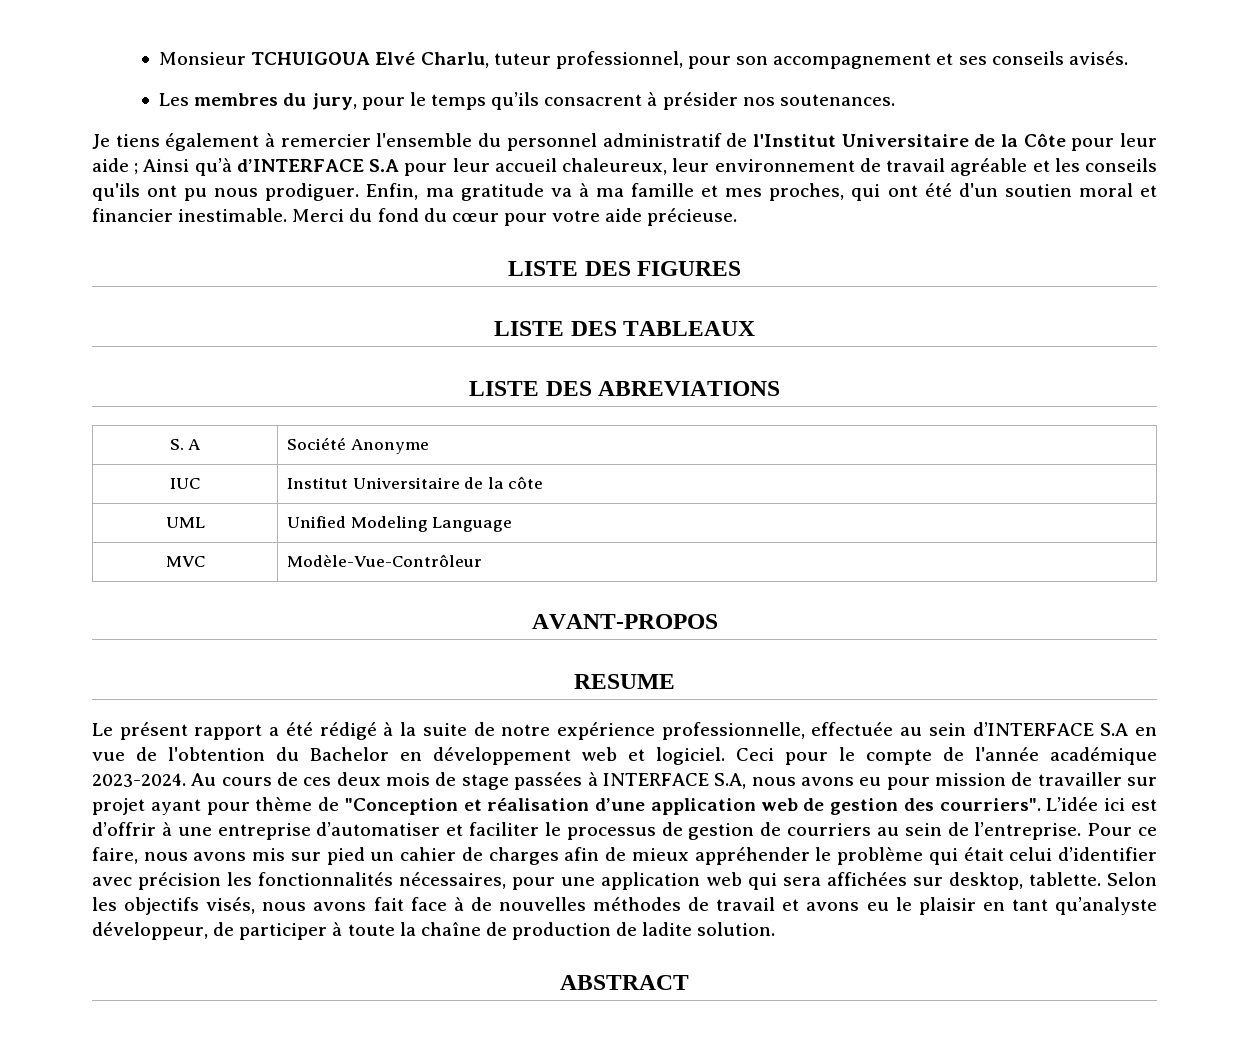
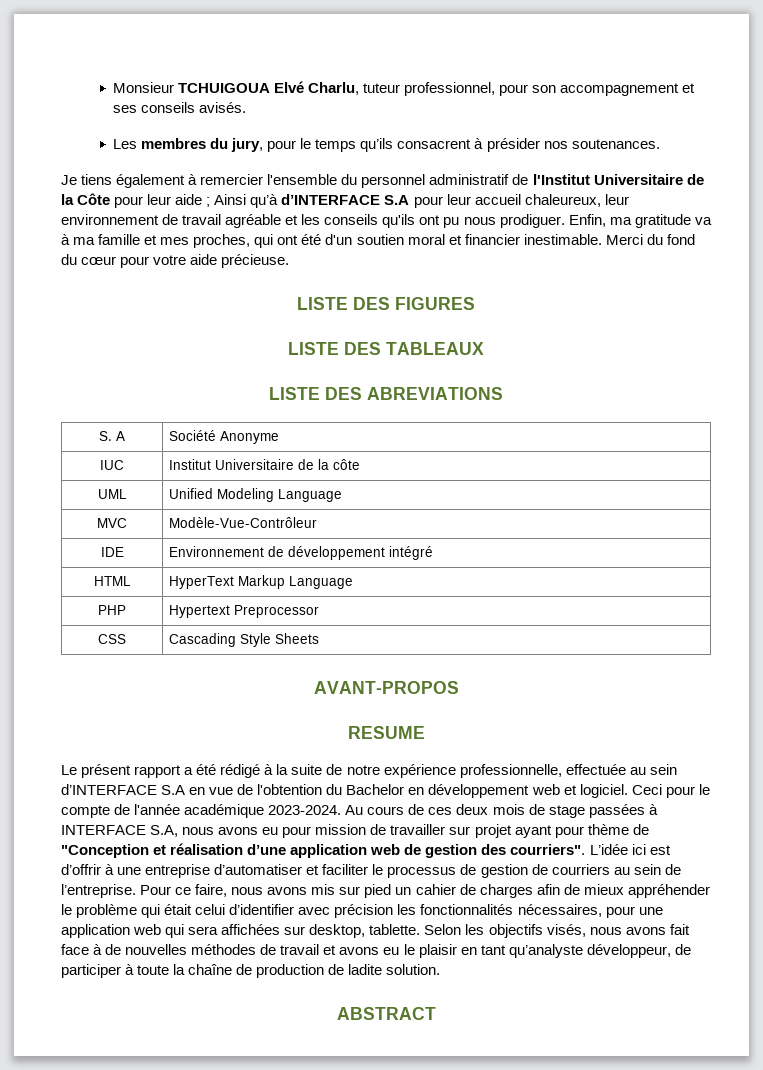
+ IDE | Environnement de développement intégré
+ HTML | HyperText Markup Language
+ PHP | Hypertext Preprocessor
+ CSS | Cascading Style Sheets

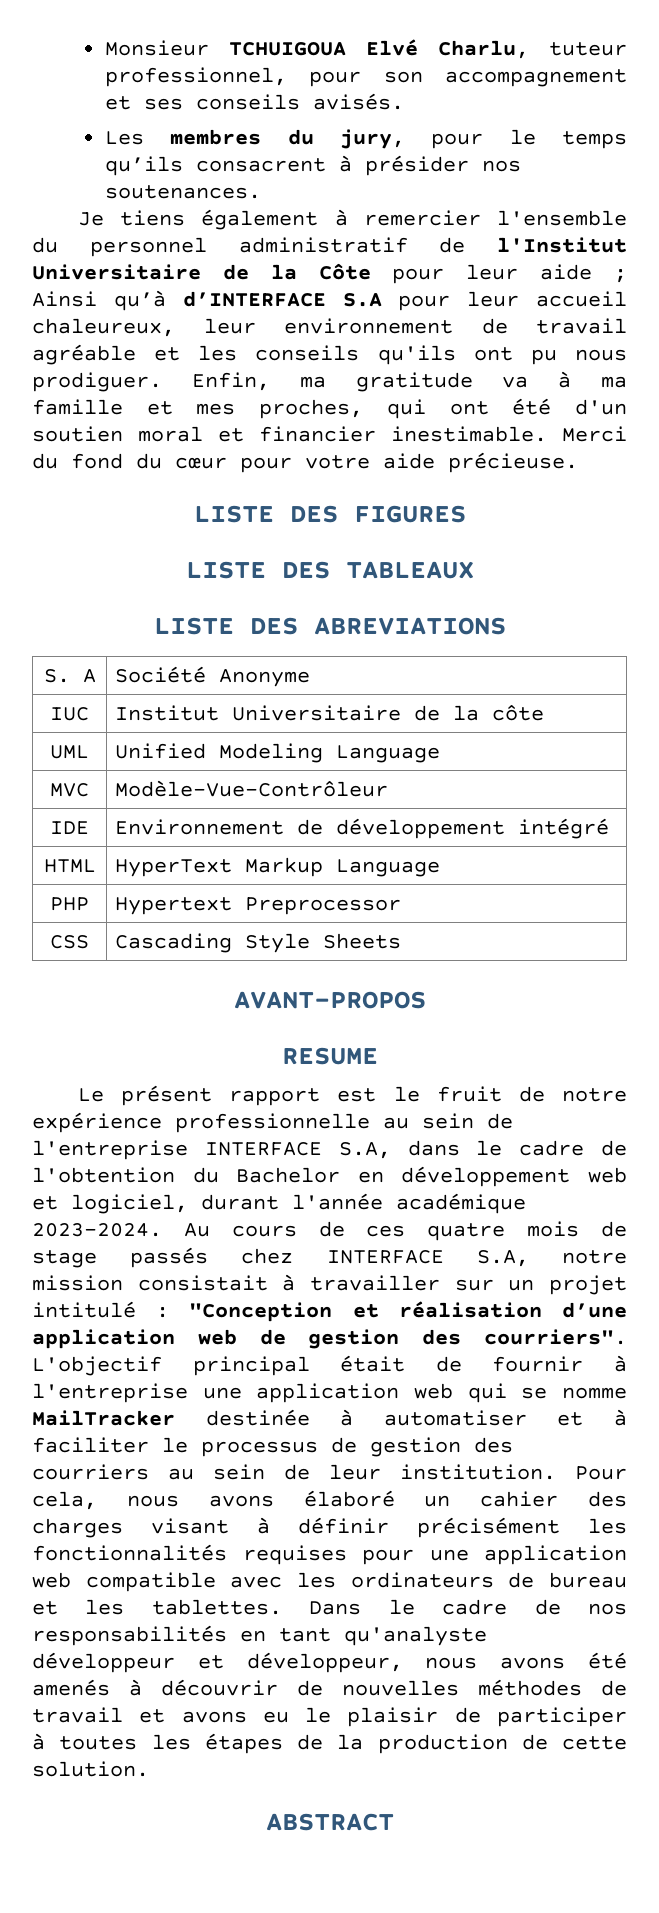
- Le présent rapport a été rédigé à la suite de notre expérience professionnelle, effectuée au sein d’INTERFACE S.A en vue de l'obtention du Bachelor en développement web et logiciel. Ceci pour le compte de l'année académique 2023-2024.
+ Le présent rapport est le fruit de notre expérience professionnelle au sein de l'entreprise INTERFACE S.A, dans le cadre de l'obtention du Bachelor en développement web et logiciel, durant l'année académique 2023-2024.
- Au cours de ces deux mois de stage passées à INTERFACE S.A, nous avons eu pour mission de travailler sur projet ayant pour thème de "Conception et réalisation d’une application web de gestion des courriers".
+ Au cours de ces quatre mois de stage passés chez INTERFACE S.A, notre mission consistait à travailler sur un projet intitulé : "Conception et réalisation d’une application web de gestion des courriers".
- L’idée ici est d’offrir à une entreprise d’automatiser et faciliter le processus de gestion de courriers au sein de l’entreprise. Pour ce faire, nous avons mis sur pied un cahier de charges afin de mieux appréhender le problème qui était celui d’identifier avec précision les fonctionnalités nécessaires, pour une application web qui sera affichées sur desktop, tablette. Selon les objectifs visés, nous avons fait face à de nouvelles méthodes de travail et avons eu le plaisir en tant qu’analyste développeur, de participer à toute la chaîne de production de ladite solution.
+ L'objectif principal était de fournir à l'entreprise une application web qui se nomme MailTracker destinée à automatiser et à faciliter le processus de gestion des courriers au sein de leur institution. Pour cela, nous avons élaboré un cahier des charges visant à définir précisément les fonctionnalités requises pour une application web compatible avec les ordinateurs de bureau et les tablettes. Dans le cadre de nos responsabilités en tant qu'analyste développeur et développeur, nous avons été amenés à découvrir de nouvelles méthodes de travail et avons eu le plaisir de participer à toutes les étapes de la production de cette solution.

